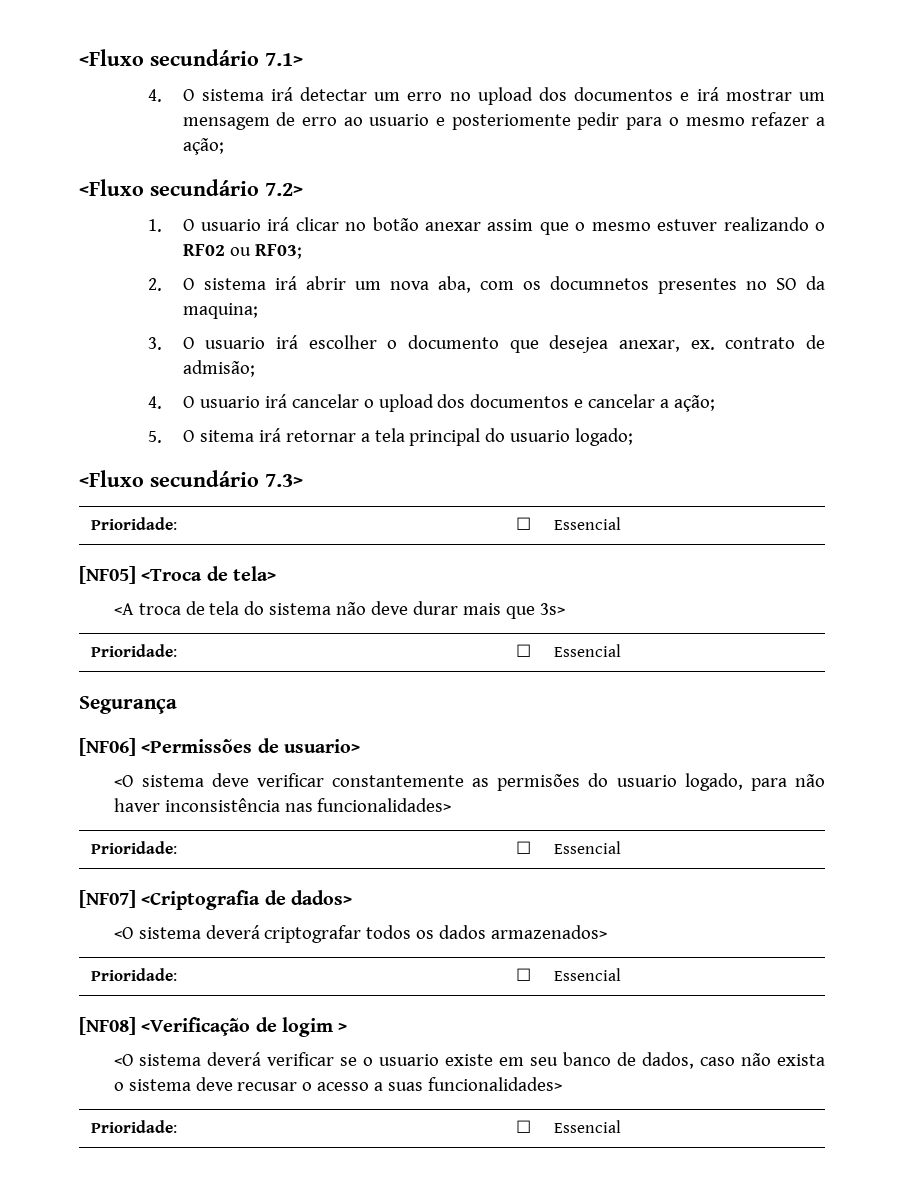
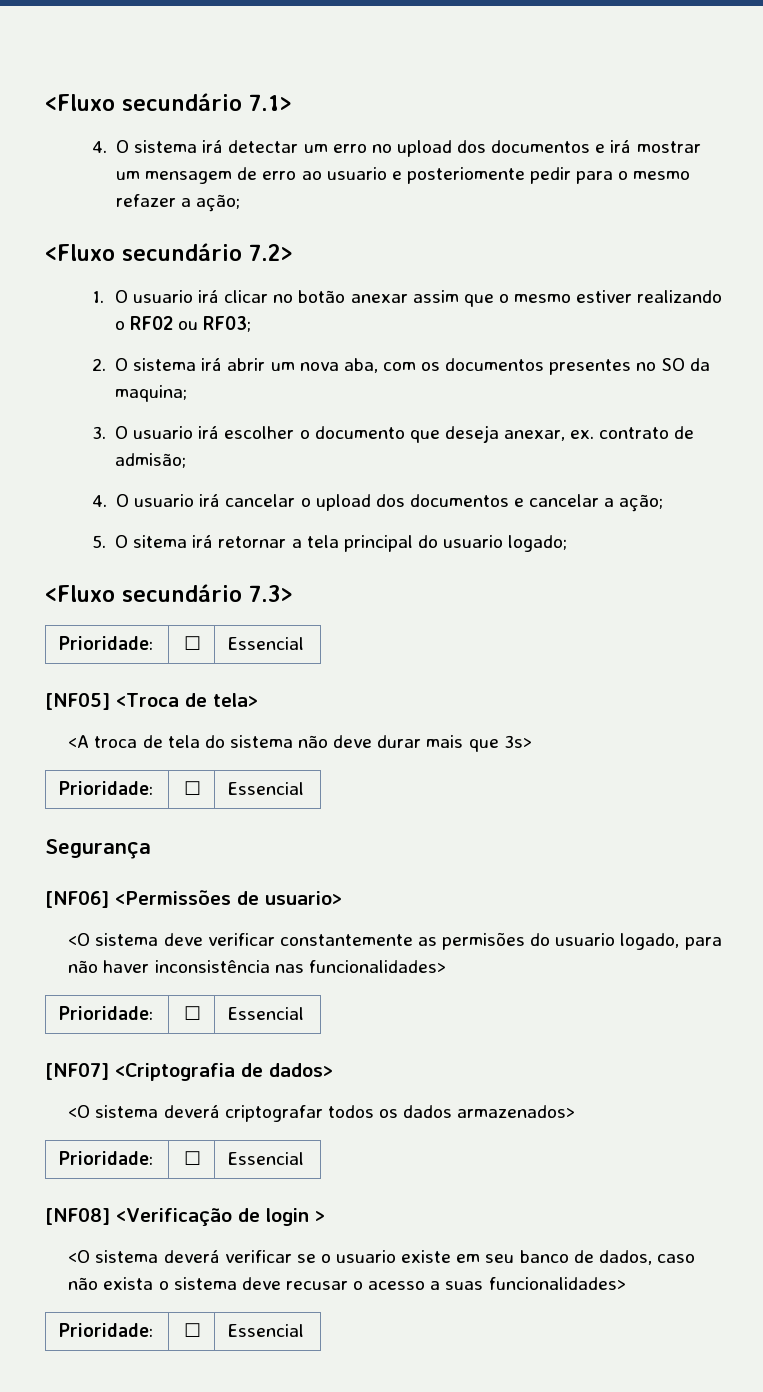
- 1. O usuario irá clicar no botão anexar assim que o mesmo estuver realizando o RF02 ou RF03;
+ 1. O usuario irá clicar no botão anexar assim que o mesmo estiver realizando o RF02 ou RF03;
- 2. O sistema irá abrir um nova aba, com os documnetos presentes no SO da maquina;
+ 2. O sistema irá abrir um nova aba, com os documentos presentes no SO da maquina;
- 3. O usuario irá escolher o documento que desejea anexar, ex. contrato de admisão;
+ 3. O usuario irá escolher o documento que deseja anexar, ex. contrato de admisão;
- [NF08] <Verificação de logim >
+ [NF08] <Verificação de login >

